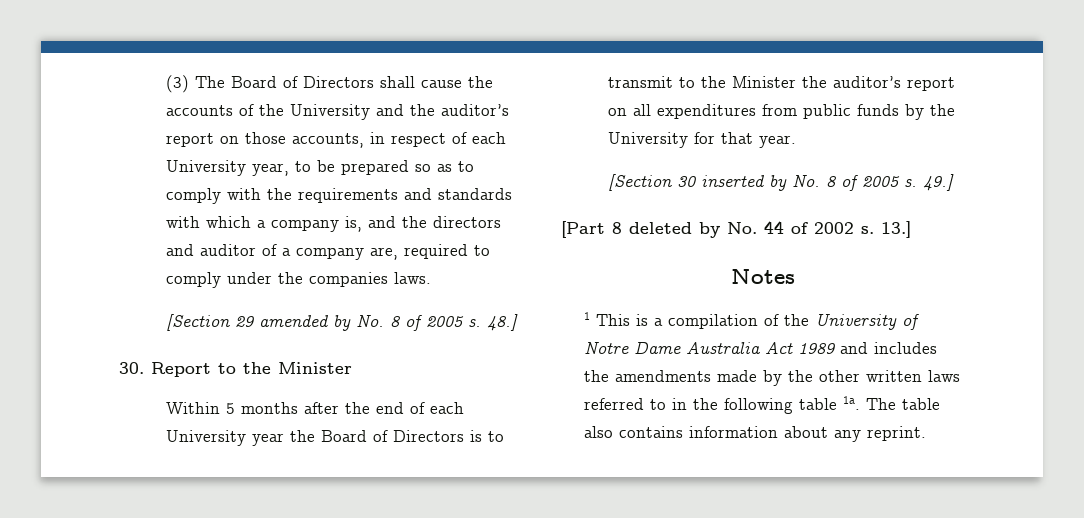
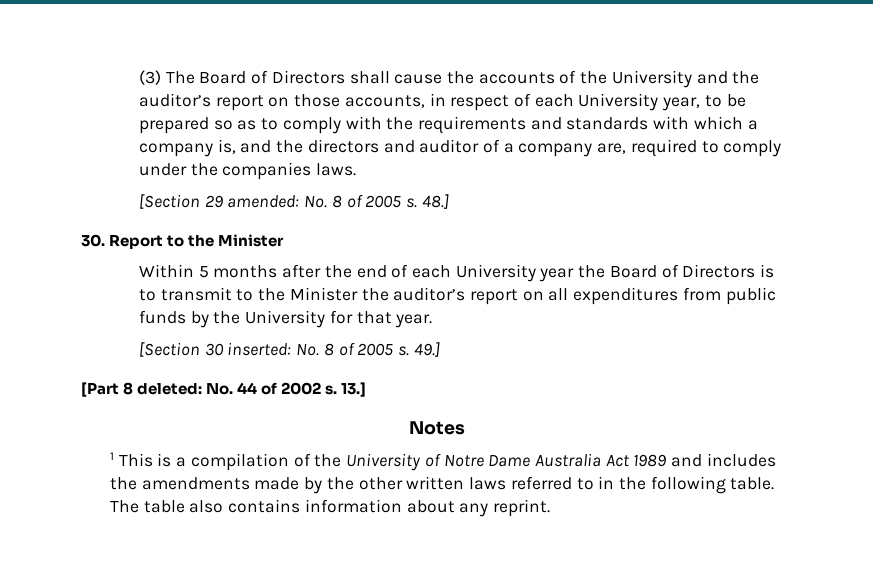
- [Section 29 amended by No. 8 of 2005 s.
+ [Section 29 amended: No. 8 of 2005 s.
- [Section 30 inserted by No. 8 of 2005 s.
+ [Section 30 inserted: No. 8 of 2005 s.
- [Part 8 deleted by No. 44 of 2002 s.
+ [Part 8 deleted: No. 44 of 2002 s.
- 1 This is a compilation of the University of Notre Dame Australia Act 1989 and includes the amendments made by the other written laws referred to in the following table 1a.
+ 1 This is a compilation of the University of Notre Dame Australia Act 1989 and includes the amendments made by the other written laws referred to in the following table.

